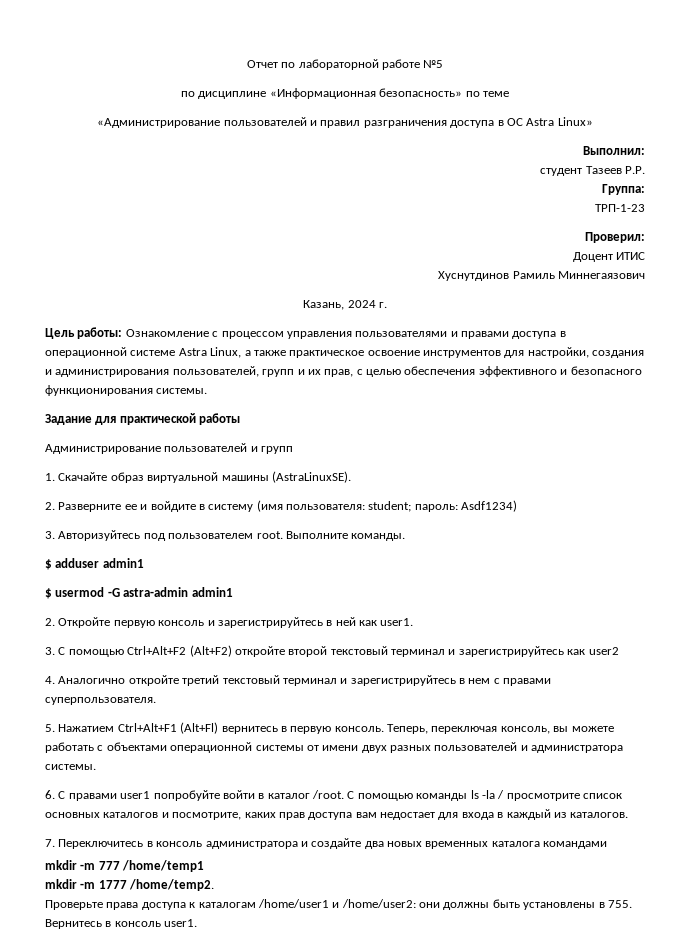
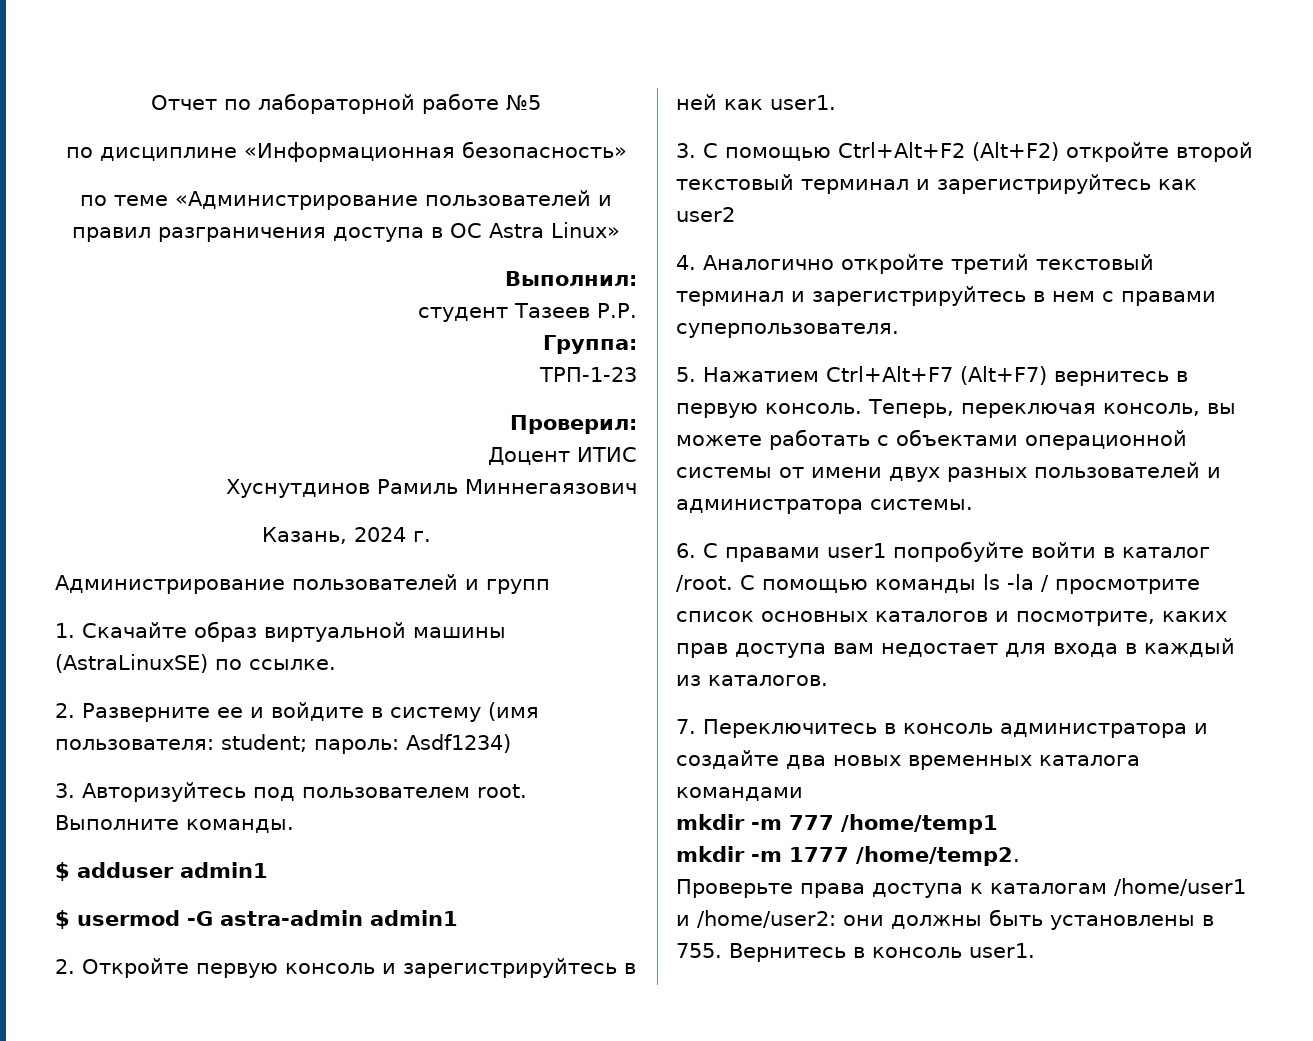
- по дисциплине «Информационная безопасность» по теме
- «Администрирование пользователей и правил разграничения доступа в ОС Astra Linux»
+ по дисциплине «Информационная безопасность»
+ по теме «Администрирование пользователей и правил разграничения доступа в ОС Astra Linux»
- Цель работы: Ознакомление с процессом управления пользователями и правами доступа в операционной системе Astra Linux, а также практическое освоение инструментов для настройки, создания и администрирования пользователей, групп и их прав, с целью обеспечения эффективного и безопасного функционирования системы.
- Задание для практической работы
- 1. Скачайте образ виртуальной машины (AstraLinuxSE).
+ 1. Скачайте образ виртуальной машины (AstraLinuxSE) по ссылке.
- 5. Нажатием Ctrl+Alt+F1 (Alt+Fl) вернитесь в первую консоль.
+ 5. Нажатием Ctrl+Alt+F7 (Alt+F7) вернитесь в первую консоль.

